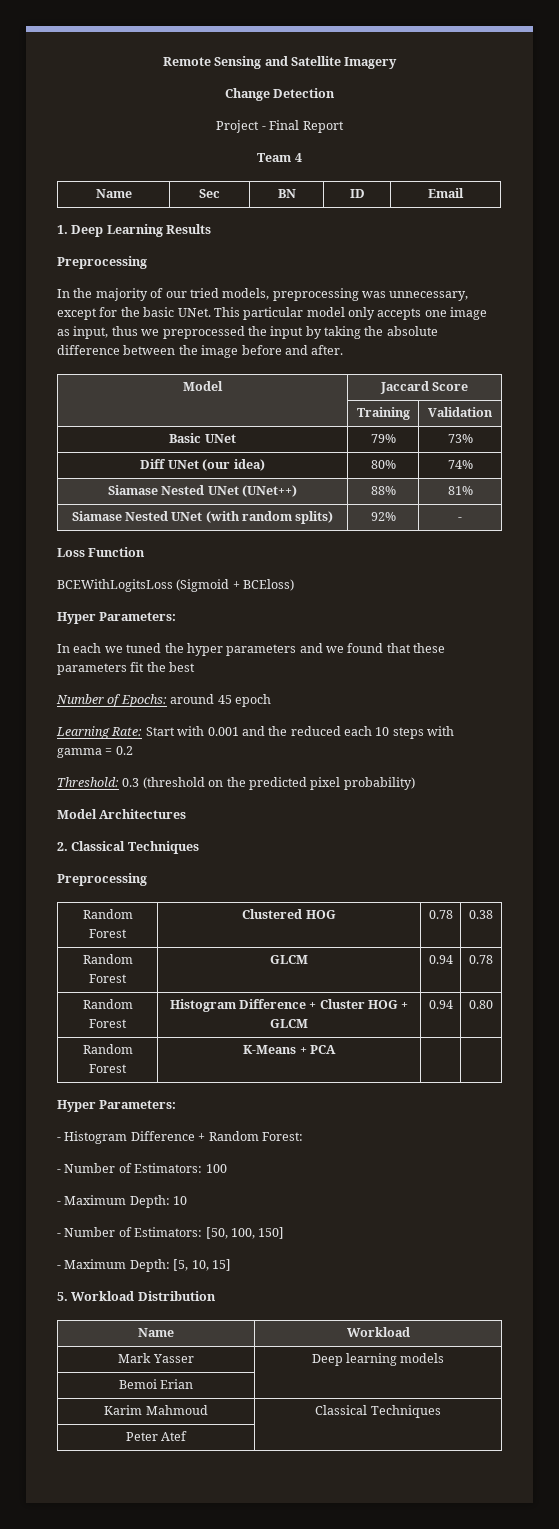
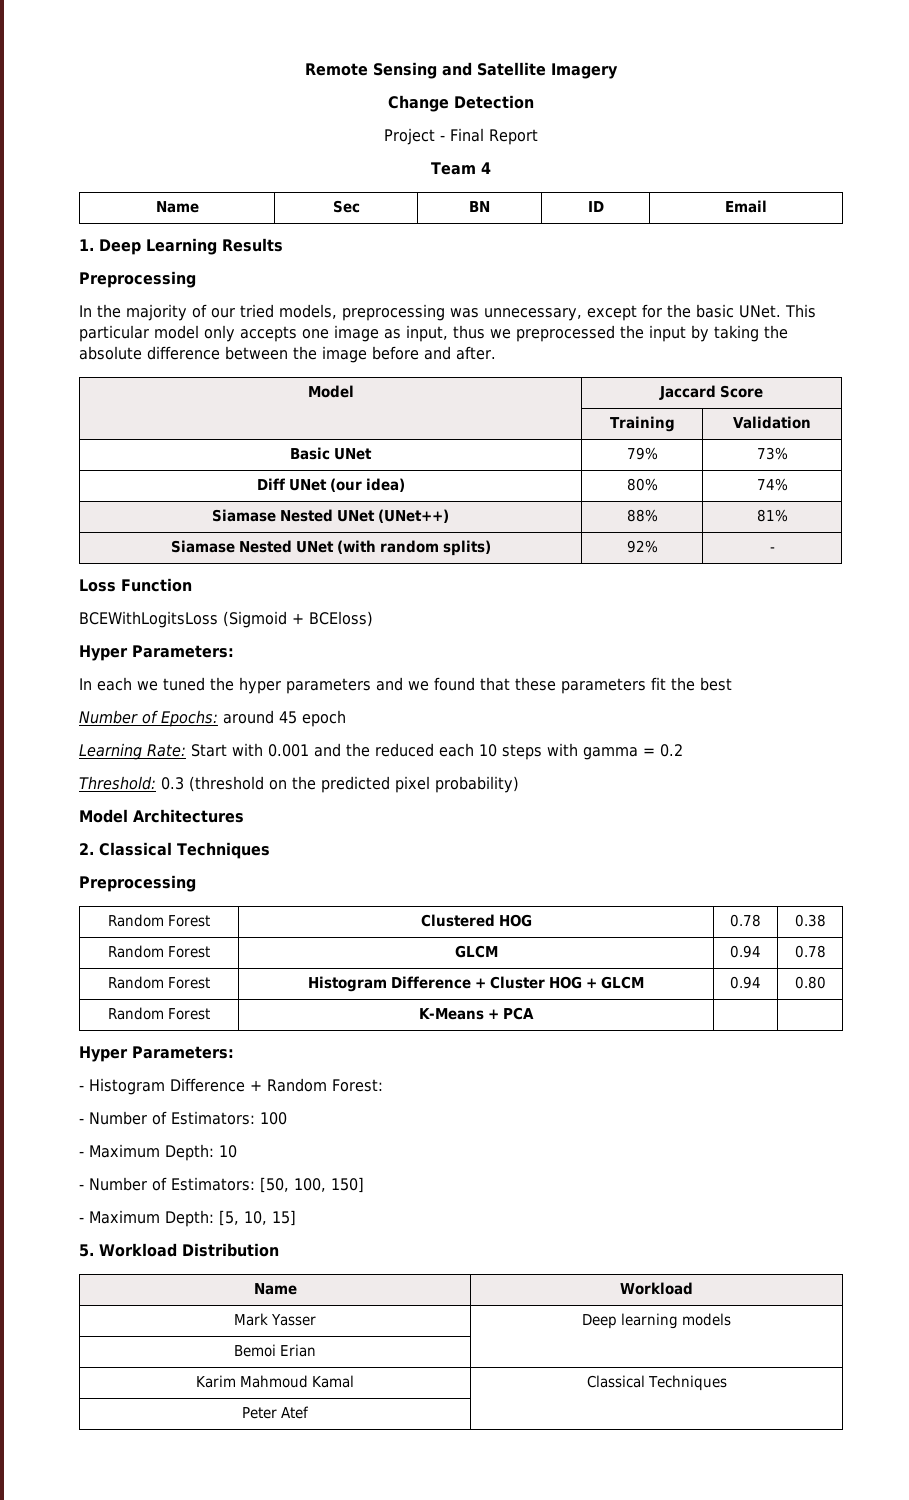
- Karim Mahmoud | Classical Techniques
+ Karim Mahmoud Kamal | Classical Techniques

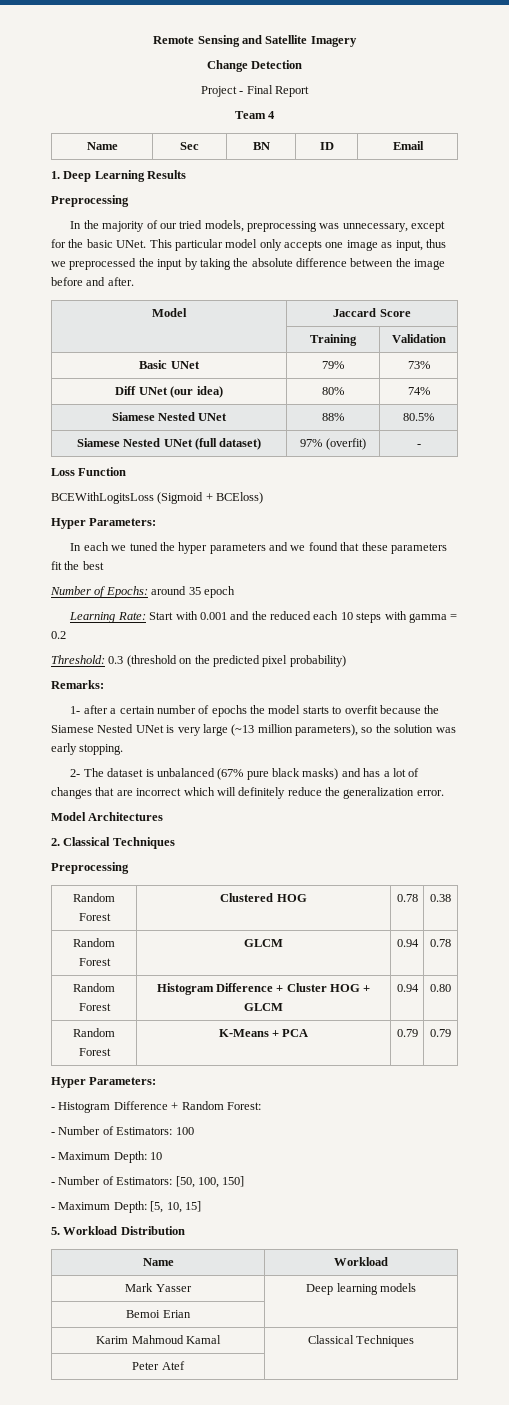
- Siamase Nested UNet (UNet++) | 88% | 81%
- Siamase Nested UNet (with random splits) | 92% | -
+ Siamese Nested UNet | 88% | 80.5%
+ Siamese Nested UNet (full dataset) | 97% (overfit) | -
- Number of Epochs: around 45 epoch
+ Number of Epochs: around 35 epoch
+ Remarks:
+ 1- after a certain number of epochs the model starts to overfit because the Siamese Nested UNet is very large (~13 million parameters), so the solution was early stopping.
+ 2- The dataset is unbalanced (67% pure black masks) and has a lot of changes that are incorrect which will definitely reduce the generalization error.
- Random Forest | K-Means + PCA | |
+ Random Forest | K-Means + PCA | 0.79 | 0.79

